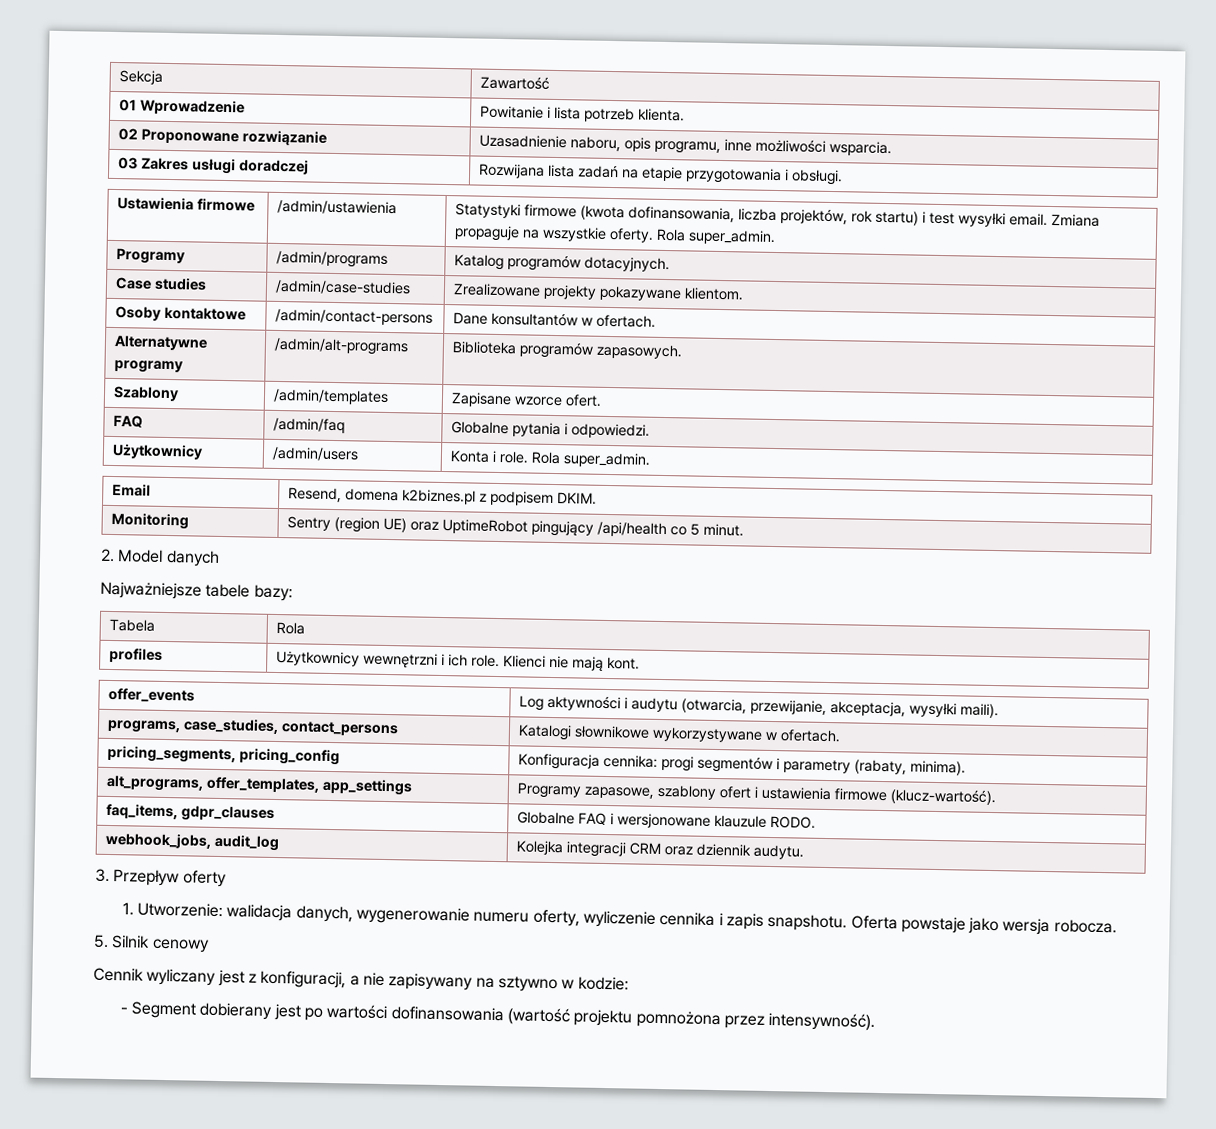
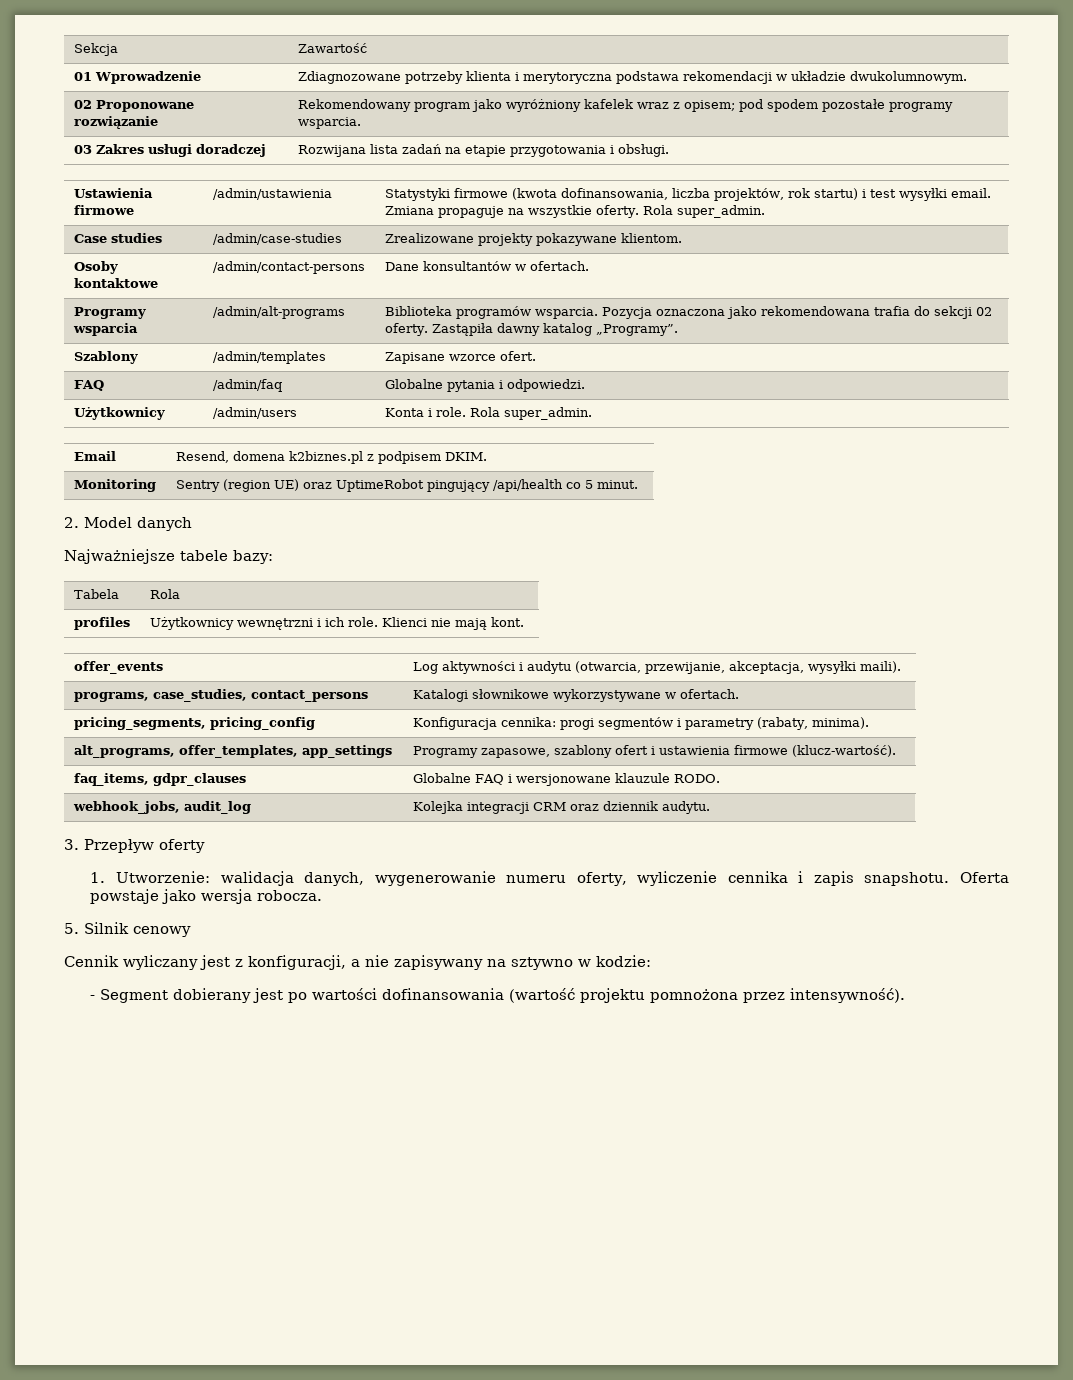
- 01 Wprowadzenie | Powitanie i lista potrzeb klienta.
- 02 Proponowane rozwiązanie | Uzasadnienie naboru, opis programu, inne możliwości wsparcia.
+ 01 Wprowadzenie | Zdiagnozowane potrzeby klienta i merytoryczna podstawa rekomendacji w układzie dwukolumnowym.
+ 02 Proponowane rozwiązanie | Rekomendowany program jako wyróżniony kafelek wraz z opisem; pod spodem pozostałe programy wsparcia.
- Programy | /admin/programs | Katalog programów dotacyjnych.
- Alternatywne programy | /admin/alt-programs | Biblioteka programów zapasowych.
+ Programy wsparcia | /admin/alt-programs | Biblioteka programów wsparcia. Pozycja oznaczona jako rekomendowana trafia do sekcji 02 oferty. Zastąpiła dawny katalog „Programy”.

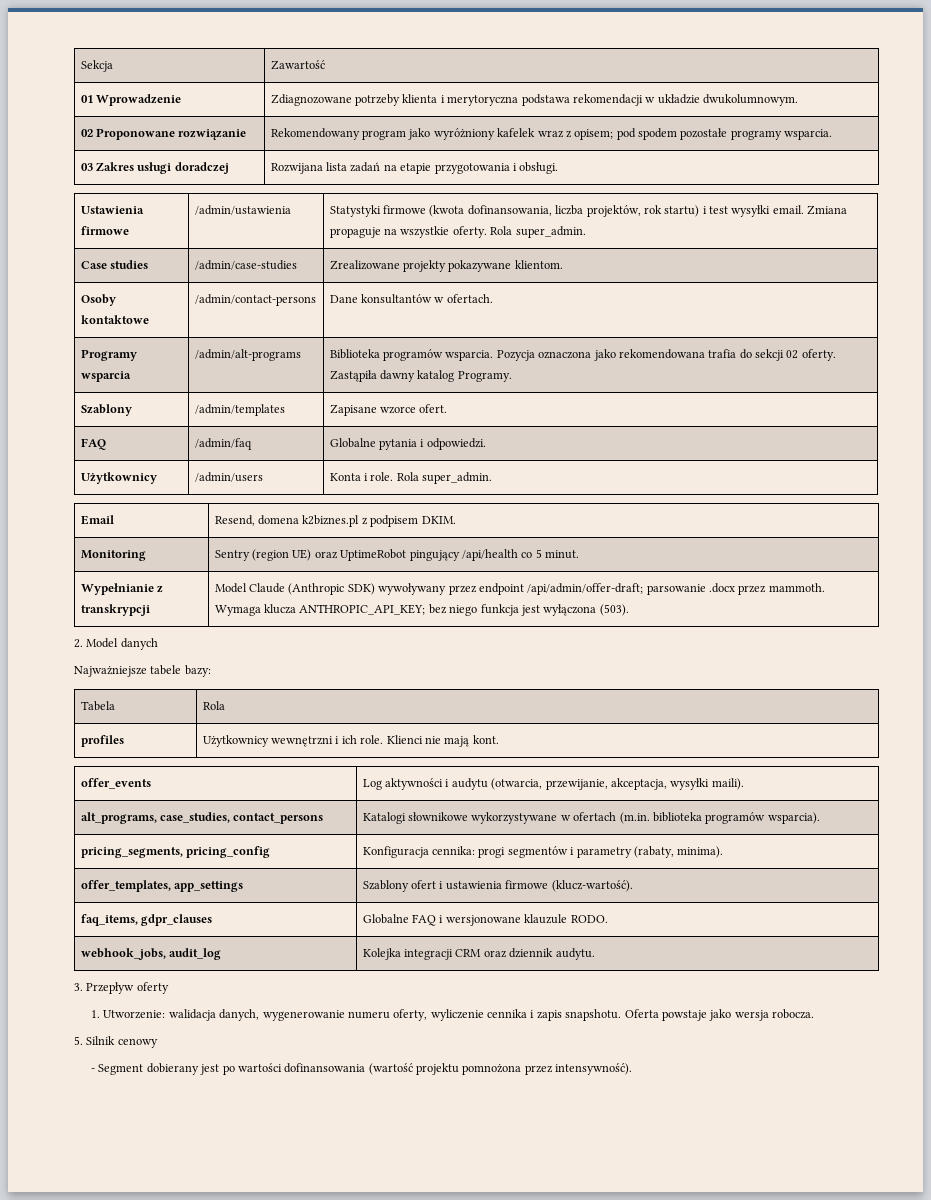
- Programy wsparcia | /admin/alt-programs | Biblioteka programów wsparcia. Pozycja oznaczona jako rekomendowana trafia do sekcji 02 oferty. Zastąpiła dawny katalog „Programy”.
+ Programy wsparcia | /admin/alt-programs | Biblioteka programów wsparcia. Pozycja oznaczona jako rekomendowana trafia do sekcji 02 oferty. Zastąpiła dawny katalog Programy.
+ Wypełnianie z transkrypcji | Model Claude (Anthropic SDK) wywoływany przez endpoint /api/admin/offer-draft; parsowanie .docx przez mammoth. Wymaga klucza ANTHROPIC_API_KEY; bez niego funkcja jest wyłączona (503).
- programs, case_studies, contact_persons | Katalogi słownikowe wykorzystywane w ofertach.
+ alt_programs, case_studies, contact_persons | Katalogi słownikowe wykorzystywane w ofertach (m.in. biblioteka programów wsparcia).
- alt_programs, offer_templates, app_settings | Programy zapasowe, szablony ofert i ustawienia firmowe (klucz-wartość).
+ offer_templates, app_settings | Szablony ofert i ustawienia firmowe (klucz-wartość).
- Cennik wyliczany jest z konfiguracji, a nie zapisywany na sztywno w kodzie:

